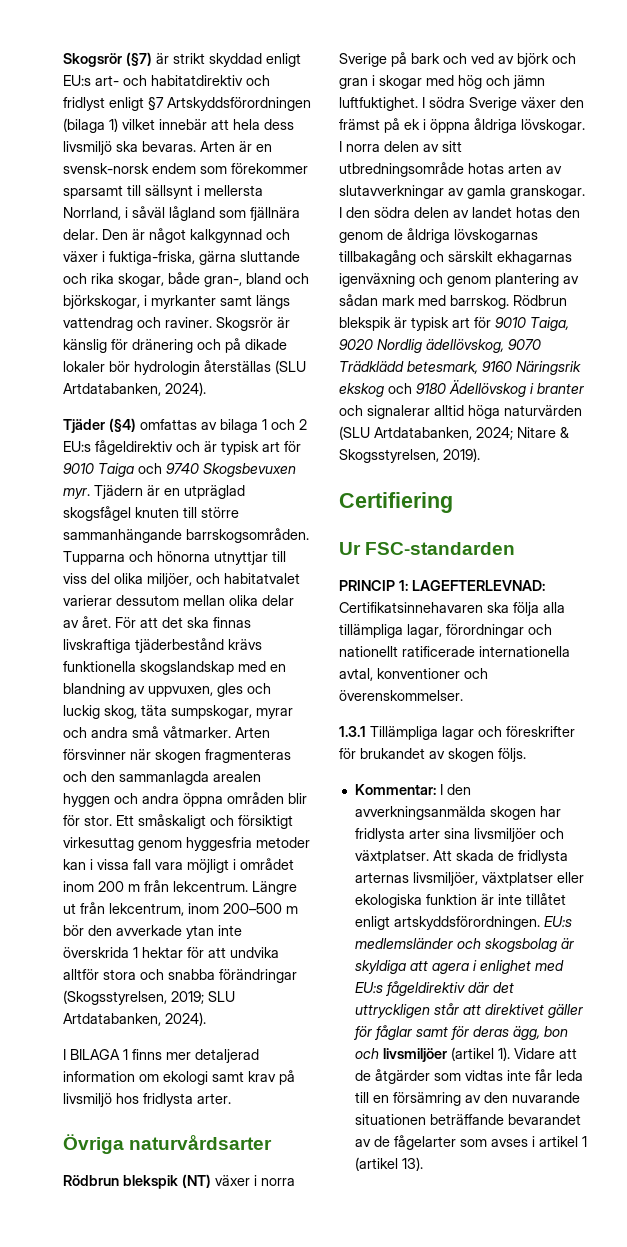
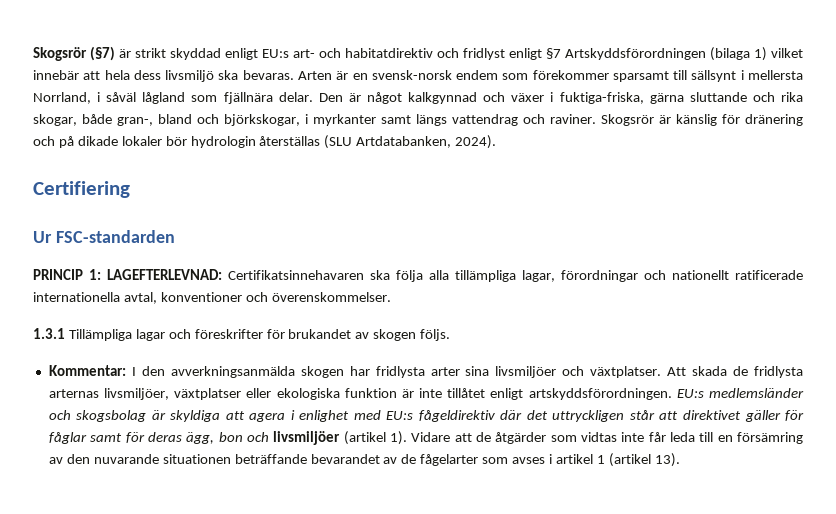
- Tjäder (§4) omfattas av bilaga 1 och 2 EU:s fågeldirektiv och är typisk art för 9010 Taiga och 9740 Skogsbevuxen myr. Tjädern är en utpräglad skogsfågel knuten till större sammanhängande barrskogsområden. Tupparna och hönorna utnyttjar till viss del olika miljöer, och habitatvalet varierar dessutom mellan olika delar av året. För att det ska finnas livskraftiga tjäderbestånd krävs funktionella skogslandskap med en blandning av uppvuxen, gles och luckig skog, täta sumpskogar, myrar och andra små våtmarker. Arten försvinner när skogen fragmenteras och den sammanlagda arealen hyggen och andra öppna områden blir för stor. Ett småskaligt och försiktigt virkesuttag genom hyggesfria metoder kan i vissa fall vara möjligt i området inom 200 m från lekcentrum. Längre ut från lekcentrum, inom 200–500 m bör den avverkade ytan inte överskrida 1 hektar för att undvika alltför stora och snabba förändringar (Skogsstyrelsen, 2019; SLU Artdatabanken, 2024).
- I BILAGA 1 finns mer detaljerad information om ekologi samt krav på livsmiljö hos fridlysta arter.
- Övriga naturvårdsarter
- Rödbrun blekspik (NT) växer i norra Sverige på bark och ved av björk och gran i skogar med hög och jämn luftfuktighet. I södra Sverige växer den främst på ek i öppna åldriga lövskogar. I norra delen av sitt utbredningsområde hotas arten av slutavverkningar av gamla granskogar. I den södra delen av landet hotas den genom de åldriga lövskogarnas tillbakagång och särskilt ekhagarnas igenväxning och genom plantering av sådan mark med barrskog. Rödbrun blekspik är typisk art för 9010 Taiga, 9020 Nordlig ädellövskog, 9070 Trädklädd betesmark, 9160 Näringsrik ekskog och 9180 Ädellövskog i branter och signalerar alltid höga naturvärden (SLU Artdatabanken, 2024; Nitare & Skogsstyrelsen, 2019).

